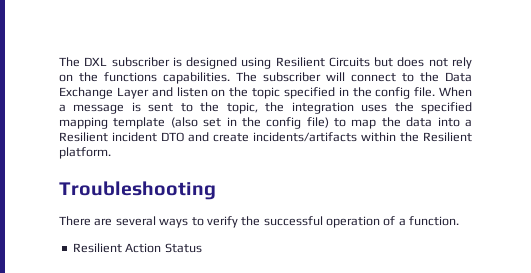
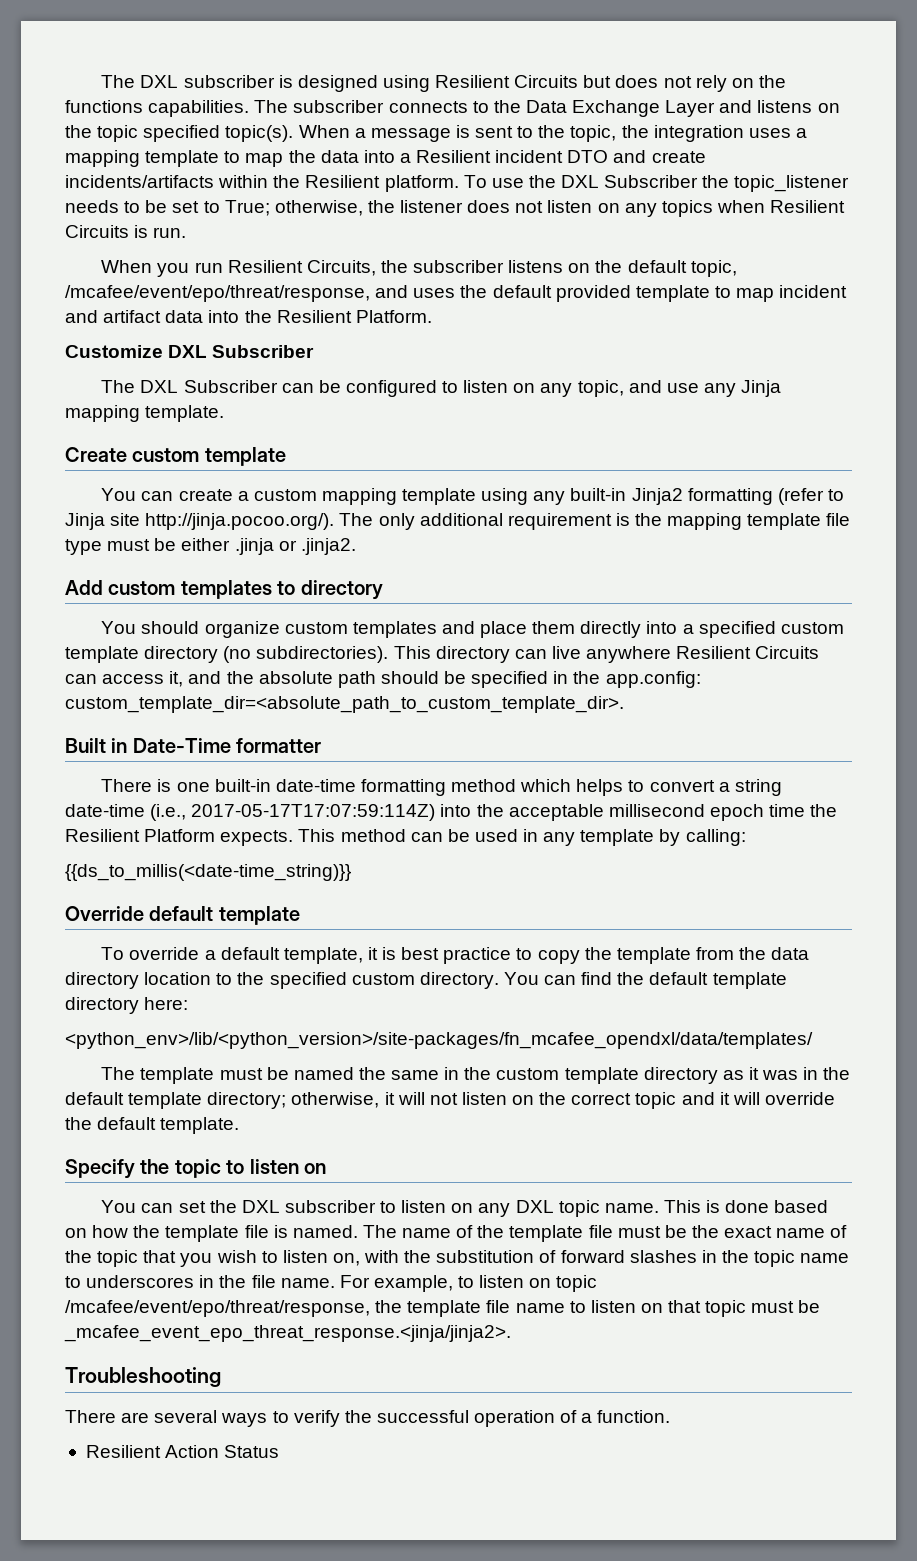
- The subscriber will connect to the Data Exchange Layer and listen on the topic specified in the config file.
+ The subscriber connects to the Data Exchange Layer and listens on the topic specified topic(s).
- When a message is sent to the topic, the integration uses the specified mapping template (also set in the config file) to map the data into a Resilient incident DTO and create incidents/artifacts within the Resilient platform.
+ When a message is sent to the topic, the integration uses a mapping template to map the data into a Resilient incident DTO and create incidents/artifacts within the Resilient platform. To use the DXL Subscriber the topic_listener needs to be set to True; otherwise, the listener does not listen on any topics when Resilient Circuits is run.
+ When you run Resilient Circuits, the subscriber listens on the default topic, /mcafee/event/epo/threat/response, and uses the default provided template to map incident and artifact data into the Resilient Platform.
+ Customize DXL Subscriber
+ The DXL Subscriber can be configured to listen on any topic, and use any Jinja mapping template.
+ Create custom template
+ You can create a custom mapping template using any built-in Jinja2 formatting (refer to Jinja site http://jinja.pocoo.org/). The only additional requirement is the mapping template file type must be either .jinja or .jinja2.
+ Add custom templates to directory
+ You should organize custom templates and place them directly into a specified custom template directory (no subdirectories). This directory can live anywhere Resilient Circuits can access it, and the absolute path should be specified in the app.config: custom_template_dir=<absolute_path_to_custom_template_dir>.
+ Built in Date-Time formatter
+ There is one built-in date-time formatting method which helps to convert a string date-time (i.e., 2017-05-17T17:07:59:114Z) into the acceptable millisecond epoch time the Resilient Platform expects. This method can be used in any template by calling:
+ {{ds_to_millis(<date-time_string)}}
+ Override default template
+ To override a default template, it is best practice to copy the template from the data directory location to the specified custom directory. You can find the default template directory here:
+ <python_env>/lib/<python_version>/site-packages/fn_mcafee_opendxl/data/templates/
+ The template must be named the same in the custom template directory as it was in the default template directory; otherwise, it will not listen on the correct topic and it will override the default template.
+ Specify the topic to listen on
+ You can set the DXL subscriber to listen on any DXL topic name. This is done based on how the template file is named. The name of the template file must be the exact name of the topic that you wish to listen on, with the substitution of forward slashes in the topic name to underscores in the file name. For example, to listen on topic /mcafee/event/epo/threat/response, the template file name to listen on that topic must be _mcafee_event_epo_threat_response.<jinja/jinja2>.

